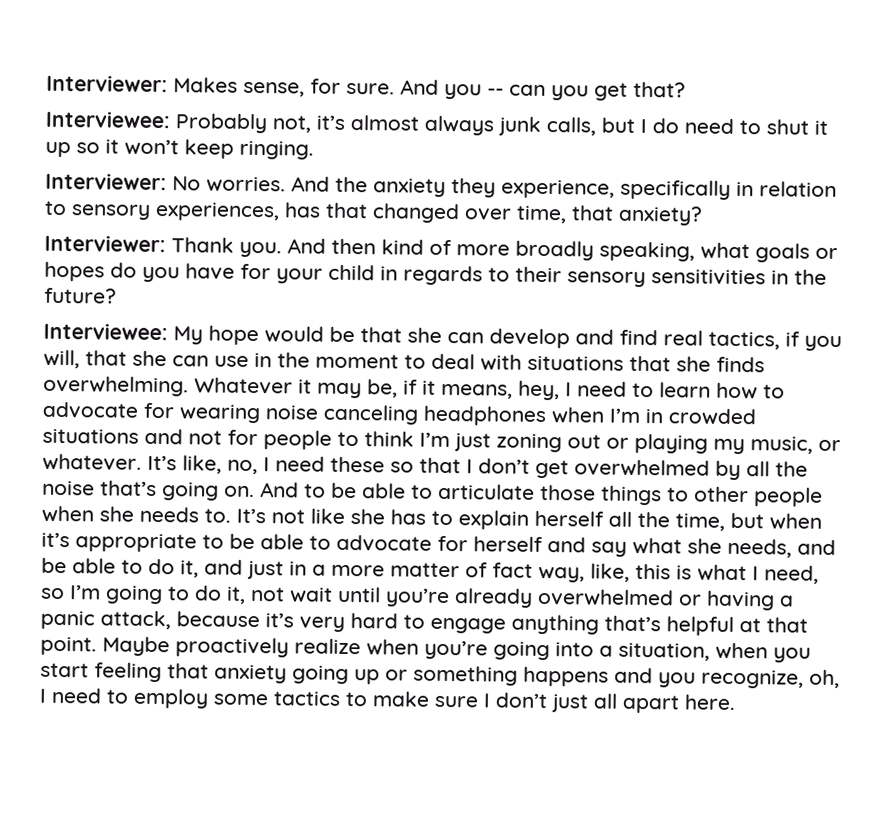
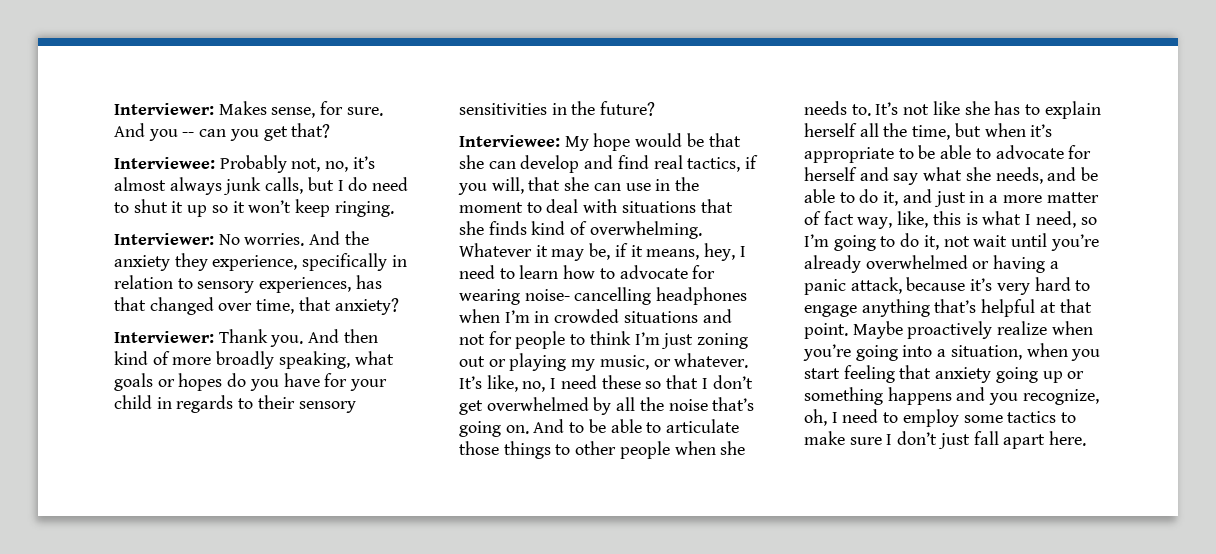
- Interviewee: Probably not, it’s almost always junk calls, but I do need to shut it up so it won’t keep ringing.
+ Interviewee: Probably not, no, it’s almost always junk calls, but I do need to shut it up so it won’t keep ringing.
- Interviewee: My hope would be that she can develop and find real tactics, if you will, that she can use in the moment to deal with situations that she finds overwhelming.
+ Interviewee: My hope would be that she can develop and find real tactics, if you will, that she can use in the moment to deal with situations that she finds kind of overwhelming.
- Whatever it may be, if it means, hey, I need to learn how to advocate for wearing noise canceling headphones when I’m in crowded situations and not for people to think I’m just zoning out or playing my music, or whatever.
+ Whatever it may be, if it means, hey, I need to learn how to advocate for wearing noise- cancelling headphones when I’m in crowded situations and not for people to think I’m just zoning out or playing my music, or whatever.
- Maybe proactively realize when you’re going into a situation, when you start feeling that anxiety going up or something happens and you recognize, oh, I need to employ some tactics to make sure I don’t just all apart here.
+ Maybe proactively realize when you’re going into a situation, when you start feeling that anxiety going up or something happens and you recognize, oh, I need to employ some tactics to make sure I don’t just fall apart here.

